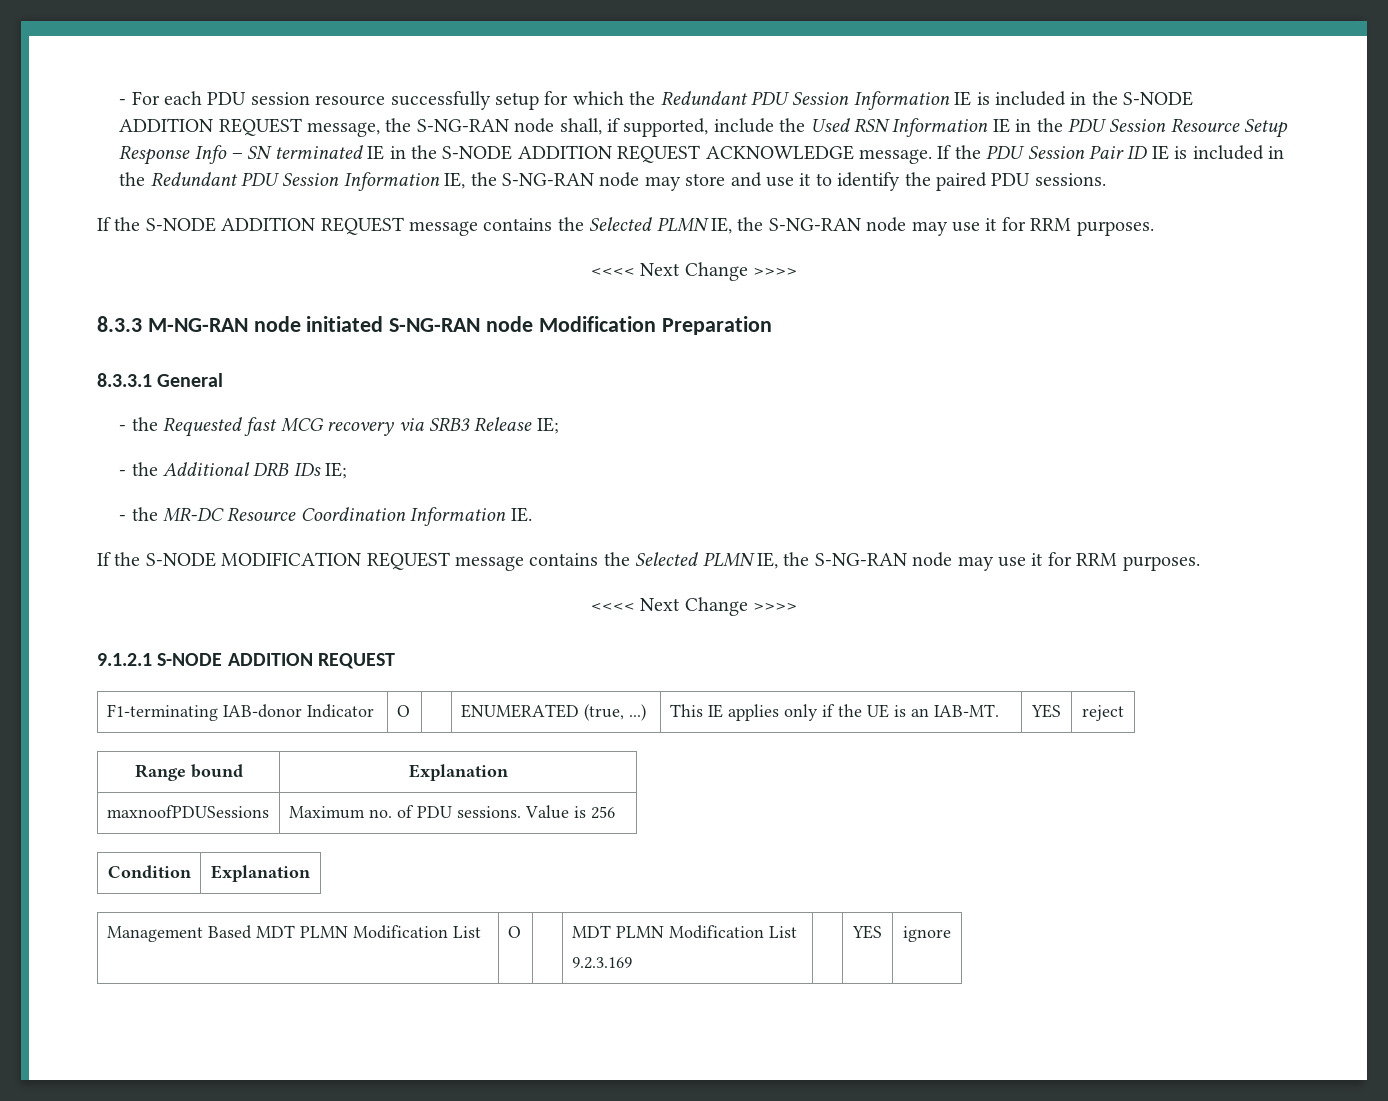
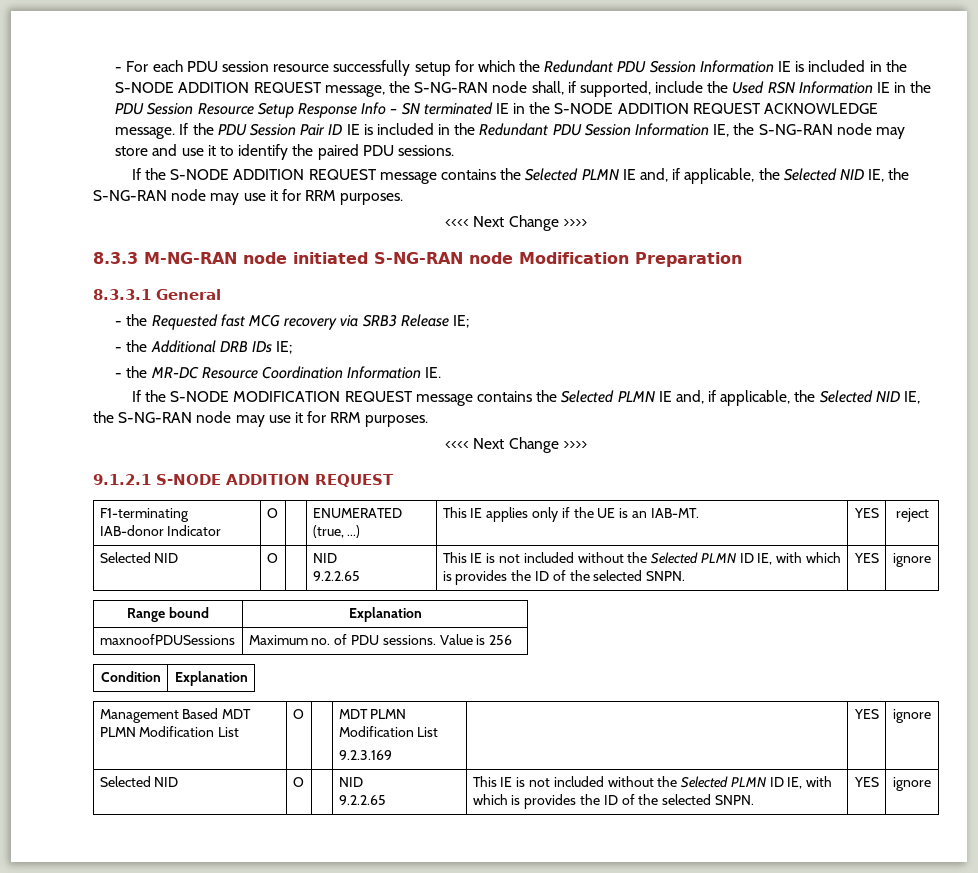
- If the S-NODE ADDITION REQUEST message contains the Selected PLMN IE, the S-NG-RAN node may use it for RRM purposes.
+ If the S-NODE ADDITION REQUEST message contains the Selected PLMN IE and, if applicable, the Selected NID IE, the S-NG-RAN node may use it for RRM purposes.
- If the S-NODE MODIFICATION REQUEST message contains the Selected PLMN IE, the S-NG-RAN node may use it for RRM purposes.
+ If the S-NODE MODIFICATION REQUEST message contains the Selected PLMN IE and, if applicable, the Selected NID IE, the S-NG-RAN node may use it for RRM purposes.
  F1-terminating IAB-donor Indicator | O | | ENUMERATED (true, ...) | This IE applies only if the UE is an IAB-MT. | YES | reject
+ Selected NID | O | | NID
+ 9.2.2.65 | This IE is not included without the Selected PLMN ID IE, with which is provides the ID of the selected SNPN. | YES | ignore
  Management Based MDT PLMN Modification List | O | | MDT PLMN Modification List
  9.2.3.169 | | YES | ignore
+ Selected NID | O | | NID
+ 9.2.2.65 | This IE is not included without the Selected PLMN ID IE, with which is provides the ID of the selected SNPN. | YES | ignore

